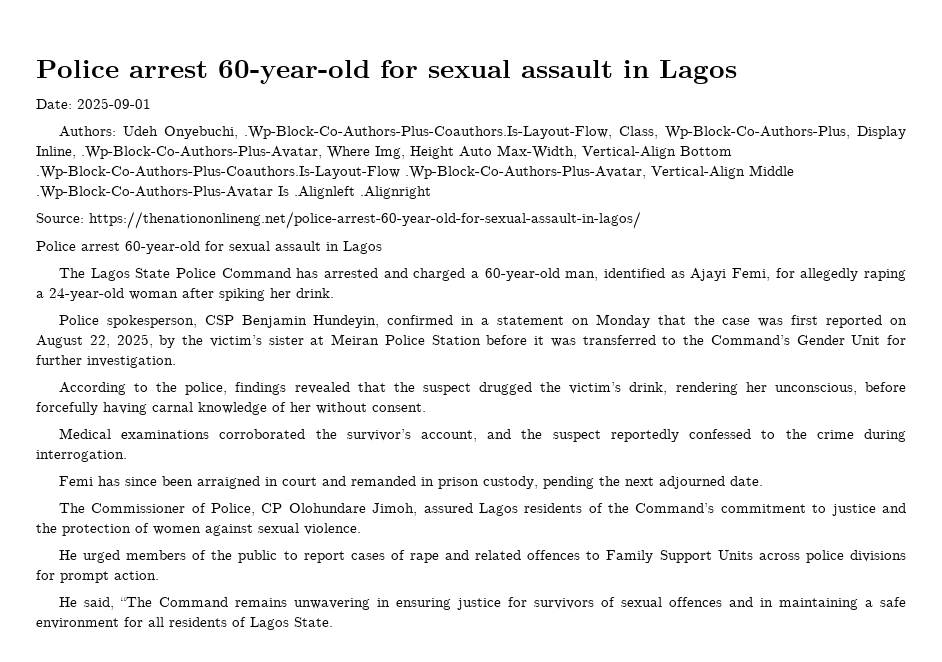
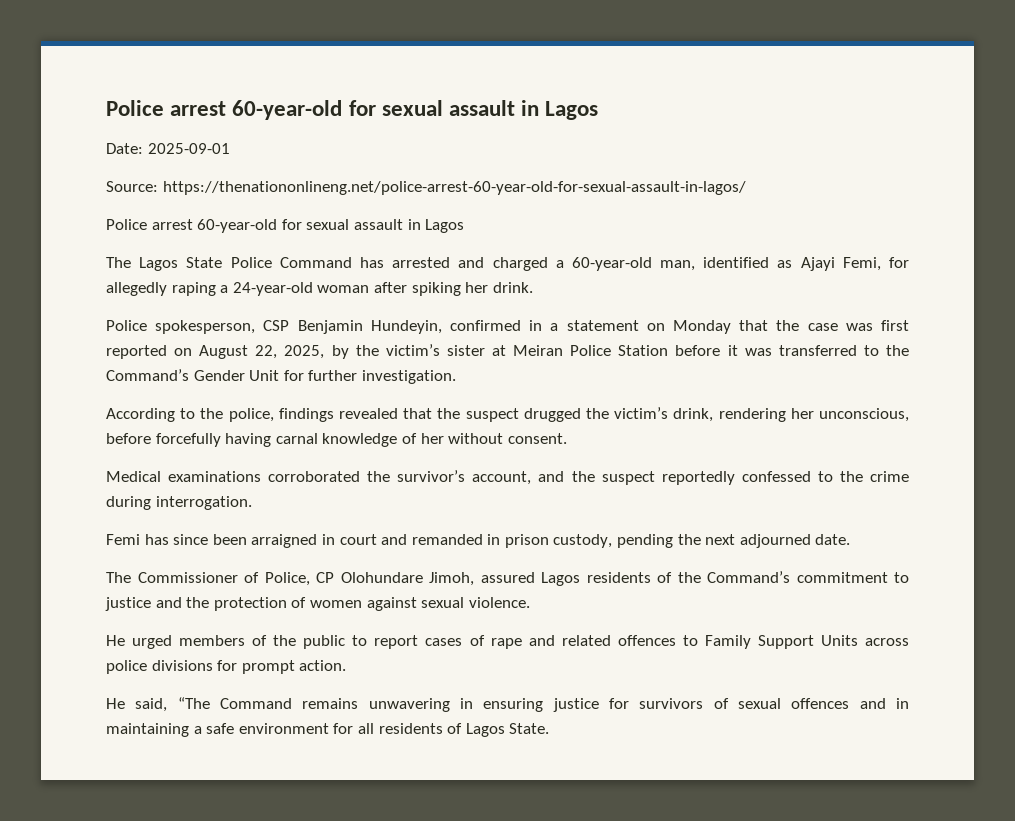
- Authors: Udeh Onyebuchi, .Wp-Block-Co-Authors-Plus-Coauthors.Is-Layout-Flow, Class, Wp-Block-Co-Authors-Plus, Display Inline, .Wp-Block-Co-Authors-Plus-Avatar, Where Img, Height Auto Max-Width, Vertical-Align Bottom .Wp-Block-Co-Authors-Plus-Coauthors.Is-Layout-Flow .Wp-Block-Co-Authors-Plus-Avatar, Vertical-Align Middle .Wp-Block-Co-Authors-Plus-Avatar Is .Alignleft .Alignright

